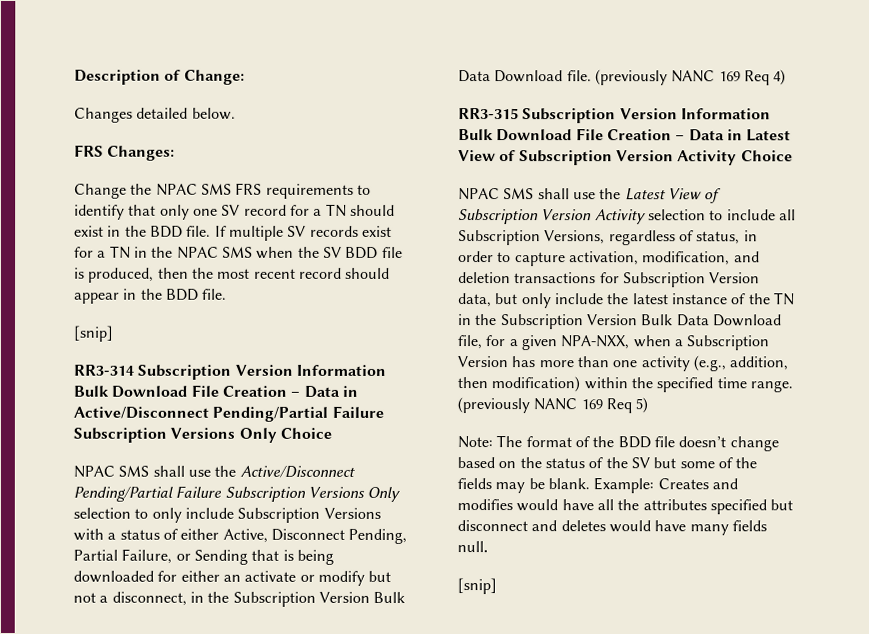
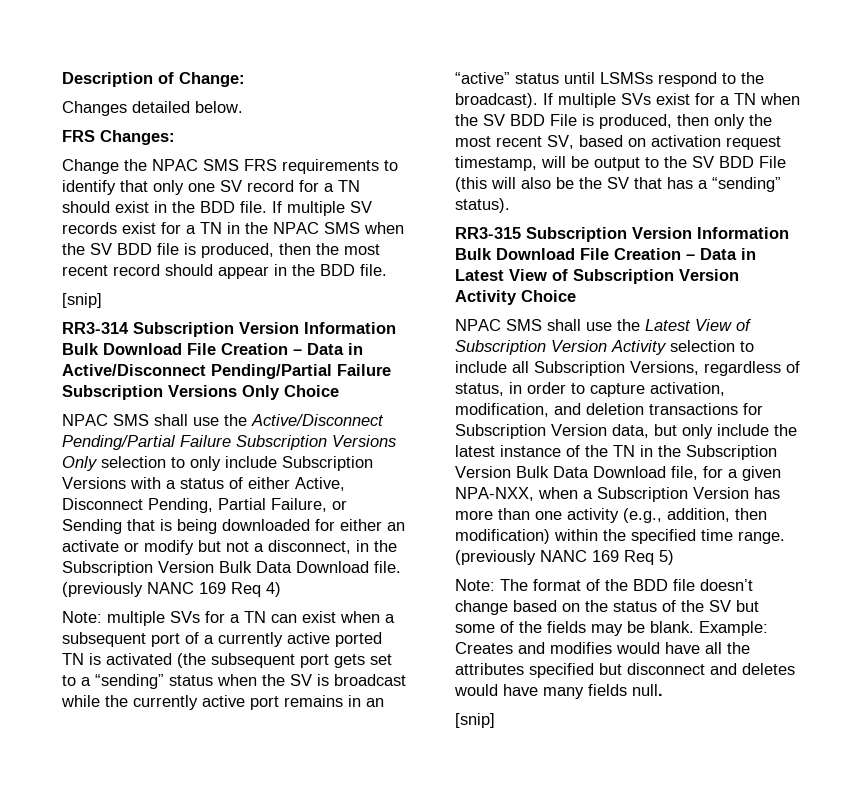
+ Note: multiple SVs for a TN can exist when a subsequent port of a currently active ported TN is activated (the subsequent port gets set to a “sending” status when the SV is broadcast while the currently active port remains in an “active” status until LSMSs respond to the broadcast). If multiple SVs exist for a TN when the SV BDD File is produced, then only the most recent SV, based on activation request timestamp, will be output to the SV BDD File (this will also be the SV that has a “sending” status).

